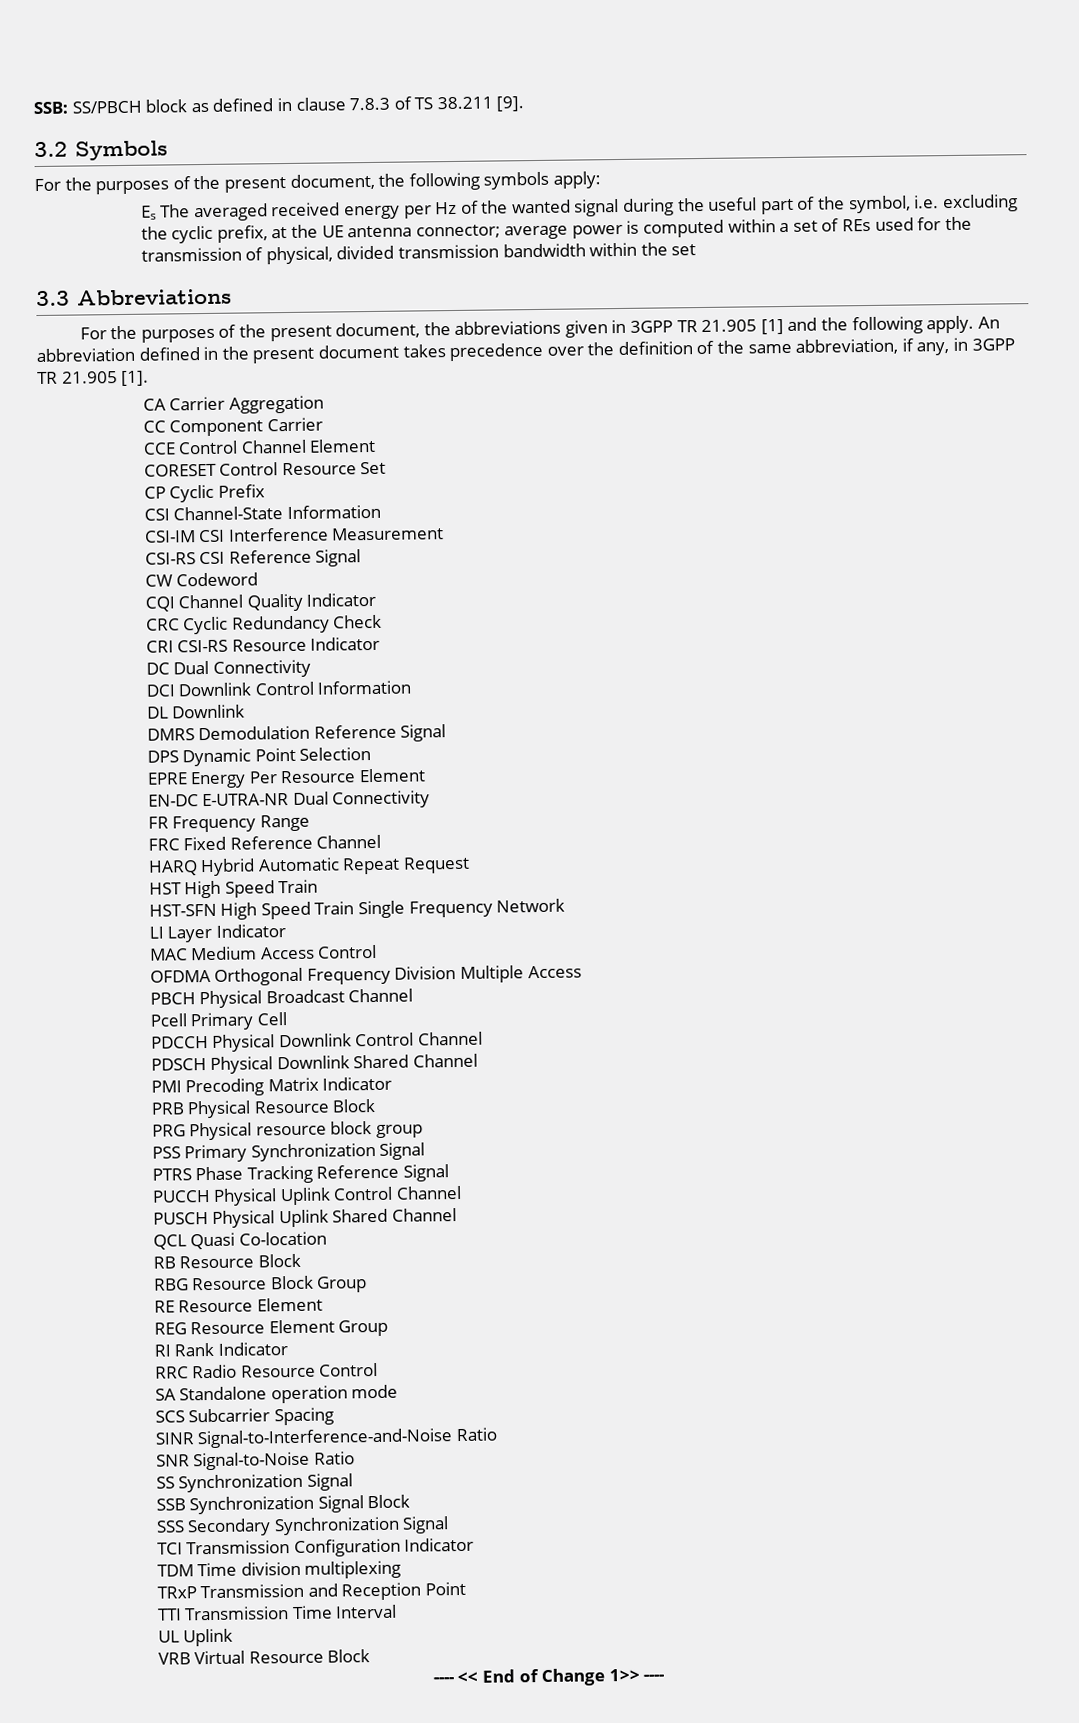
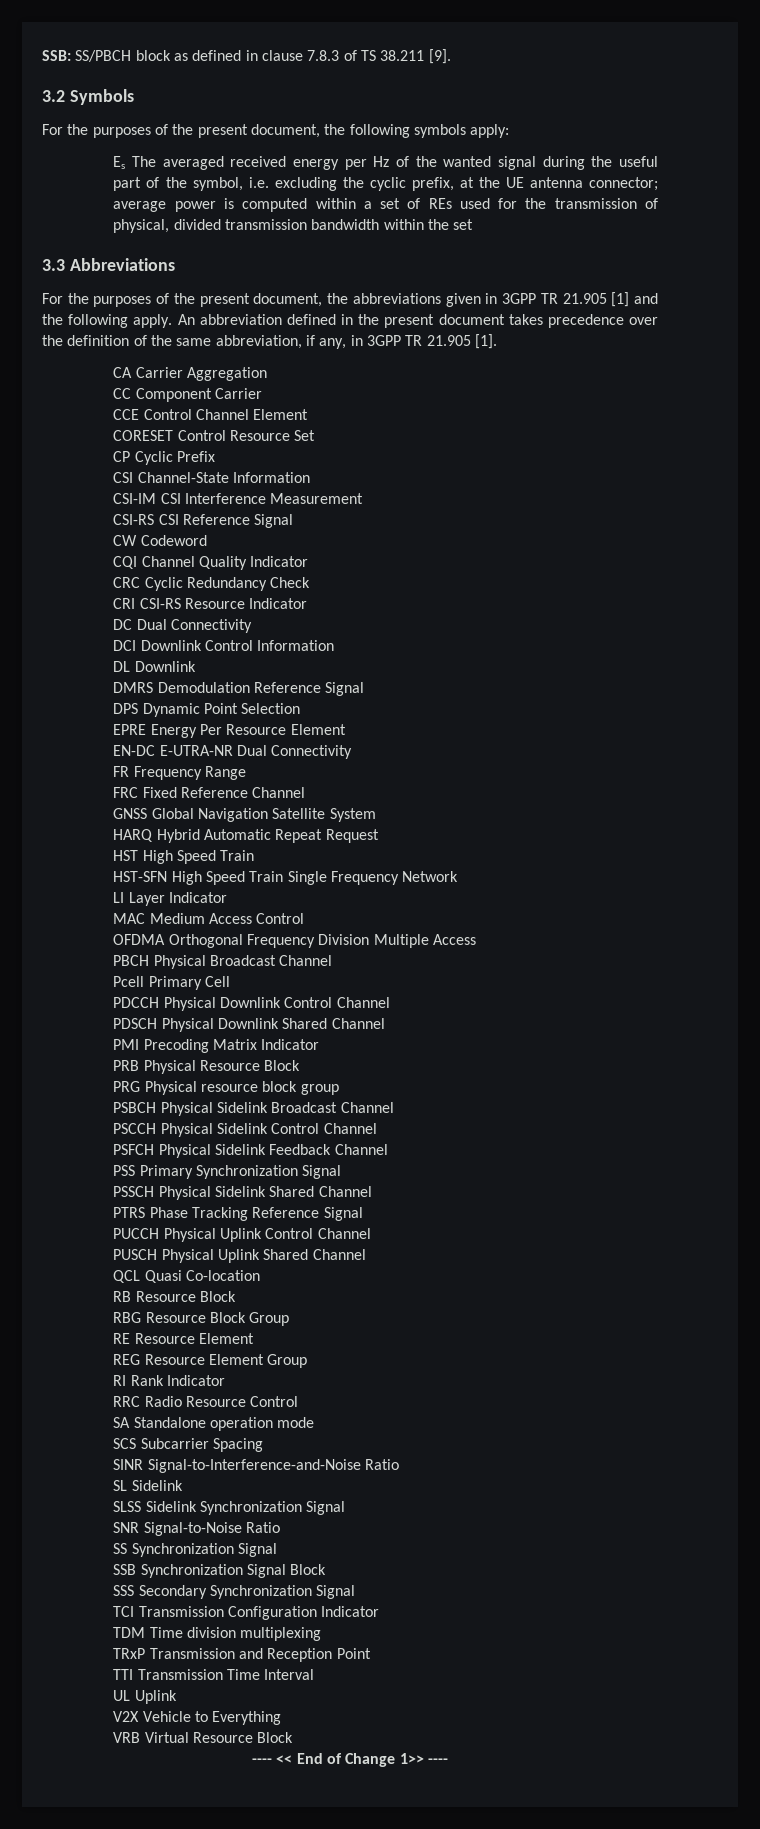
+ GNSS Global Navigation Satellite System
+ PSBCH Physical Sidelink Broadcast Channel
+ PSCCH Physical Sidelink Control Channel
+ PSFCH Physical Sidelink Feedback Channel
+ PSSCH Physical Sidelink Shared Channel
+ SL Sidelink
+ SLSS Sidelink Synchronization Signal
+ V2X Vehicle to Everything

